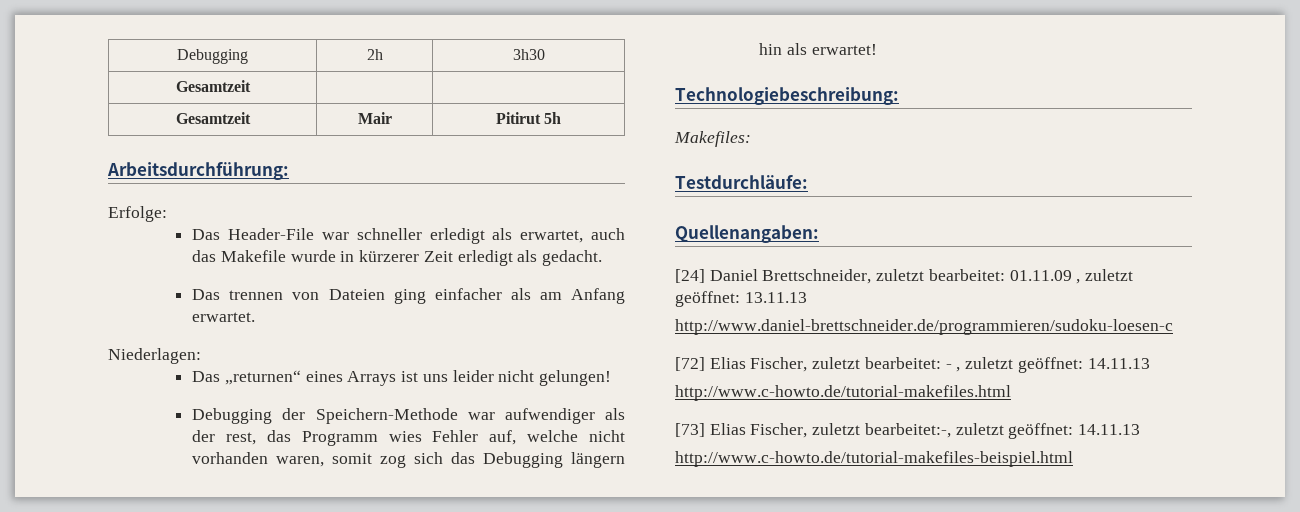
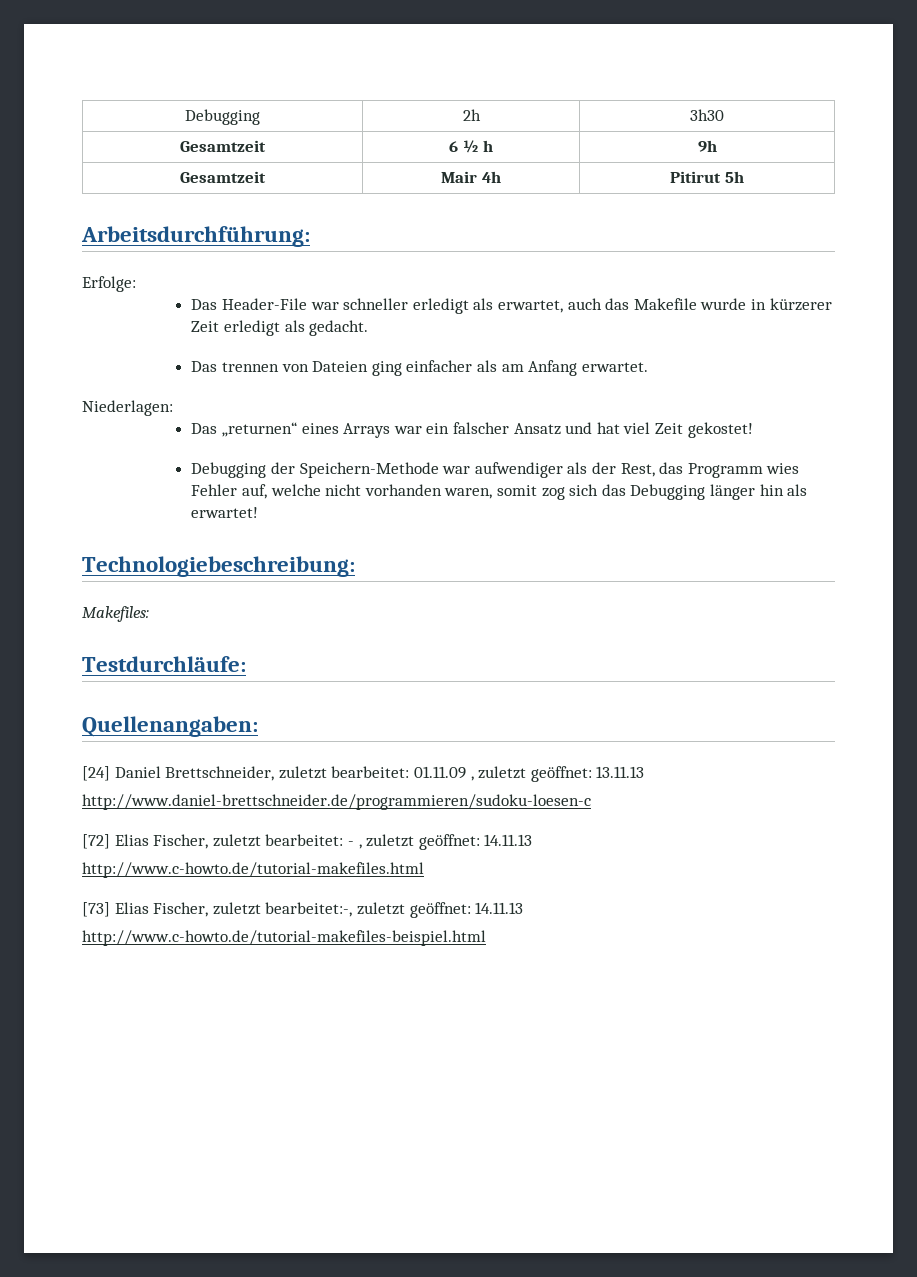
- Gesamtzeit | |
+ Gesamtzeit | 6 ½ h | 9h
- Gesamtzeit | Mair | Pitirut 5h
+ Gesamtzeit | Mair 4h | Pitirut 5h
- Das „returnen“ eines Arrays ist uns leider nicht gelungen!
+ Das „returnen“ eines Arrays war ein falscher Ansatz und hat viel Zeit gekostet!
- Debugging der Speichern-Methode war aufwendiger als der rest, das Programm wies Fehler auf, welche nicht vorhanden waren, somit zog sich das Debugging längern hin als erwartet!
+ Debugging der Speichern-Methode war aufwendiger als der Rest, das Programm wies Fehler auf, welche nicht vorhanden waren, somit zog sich das Debugging länger hin als erwartet!

